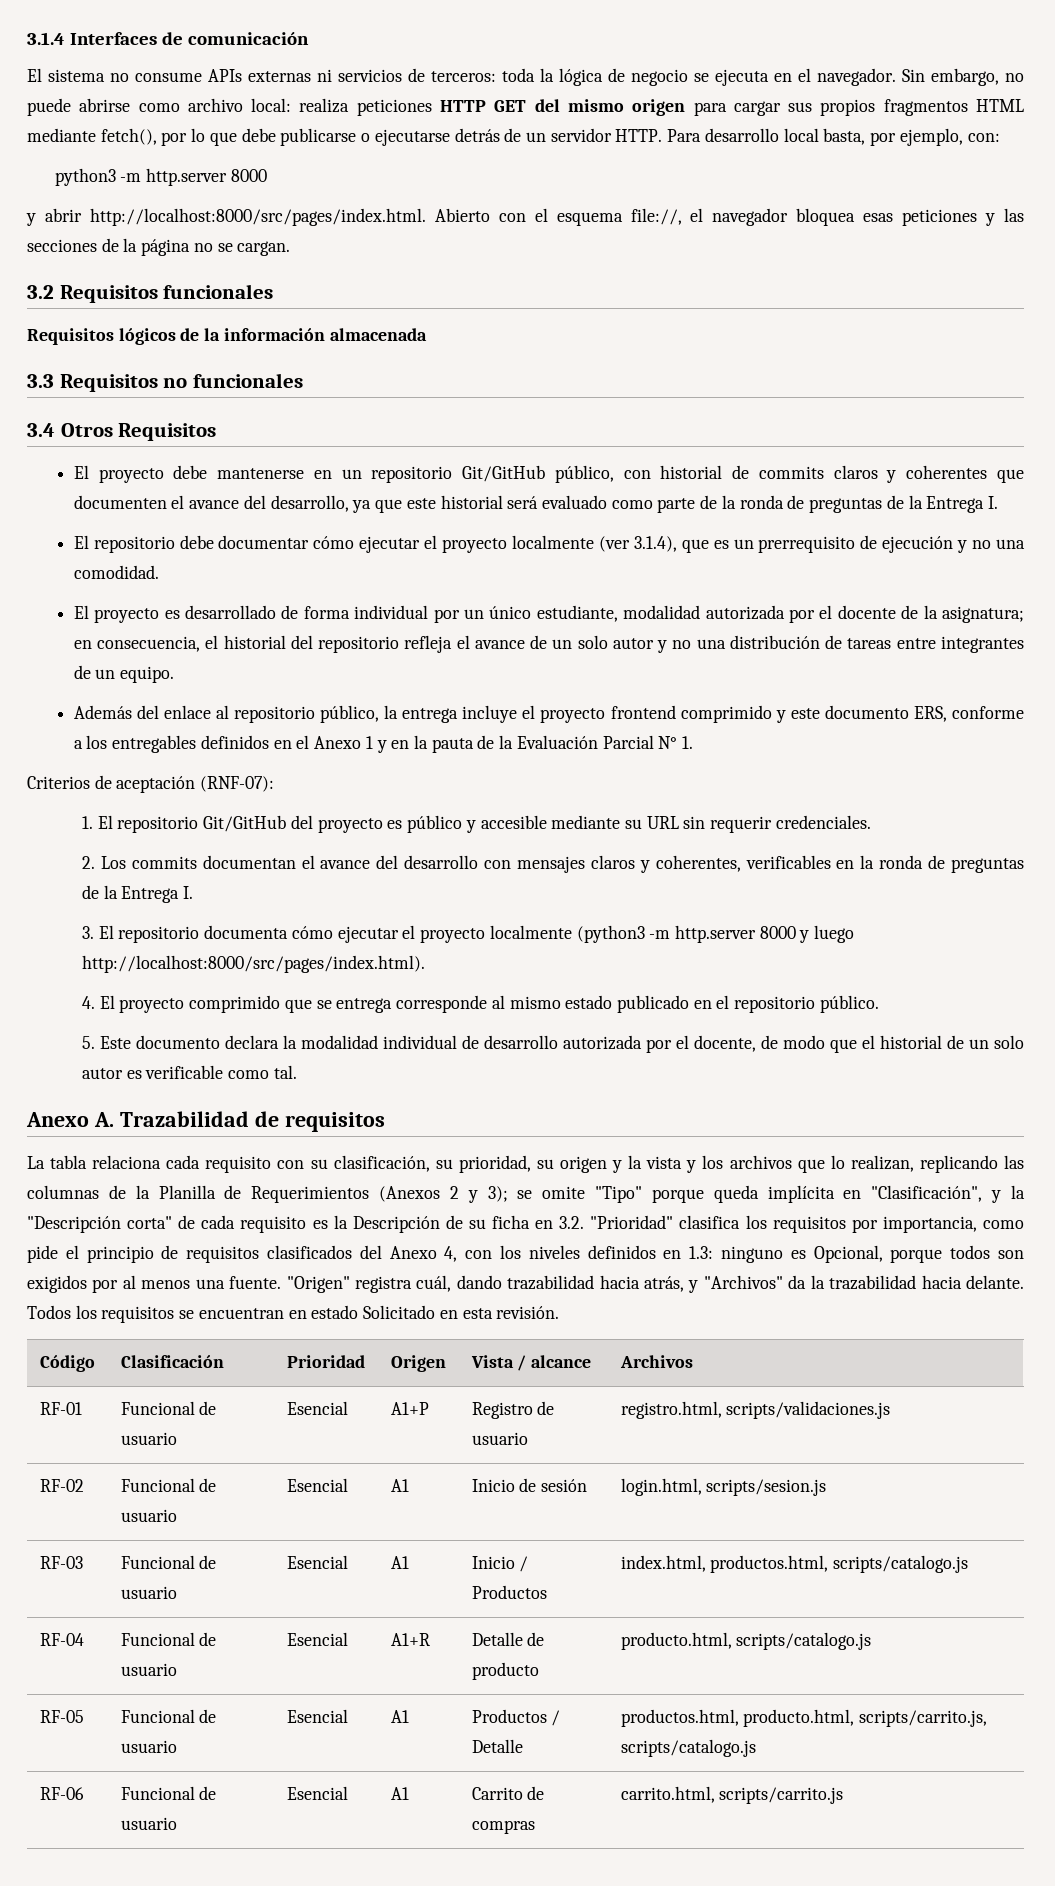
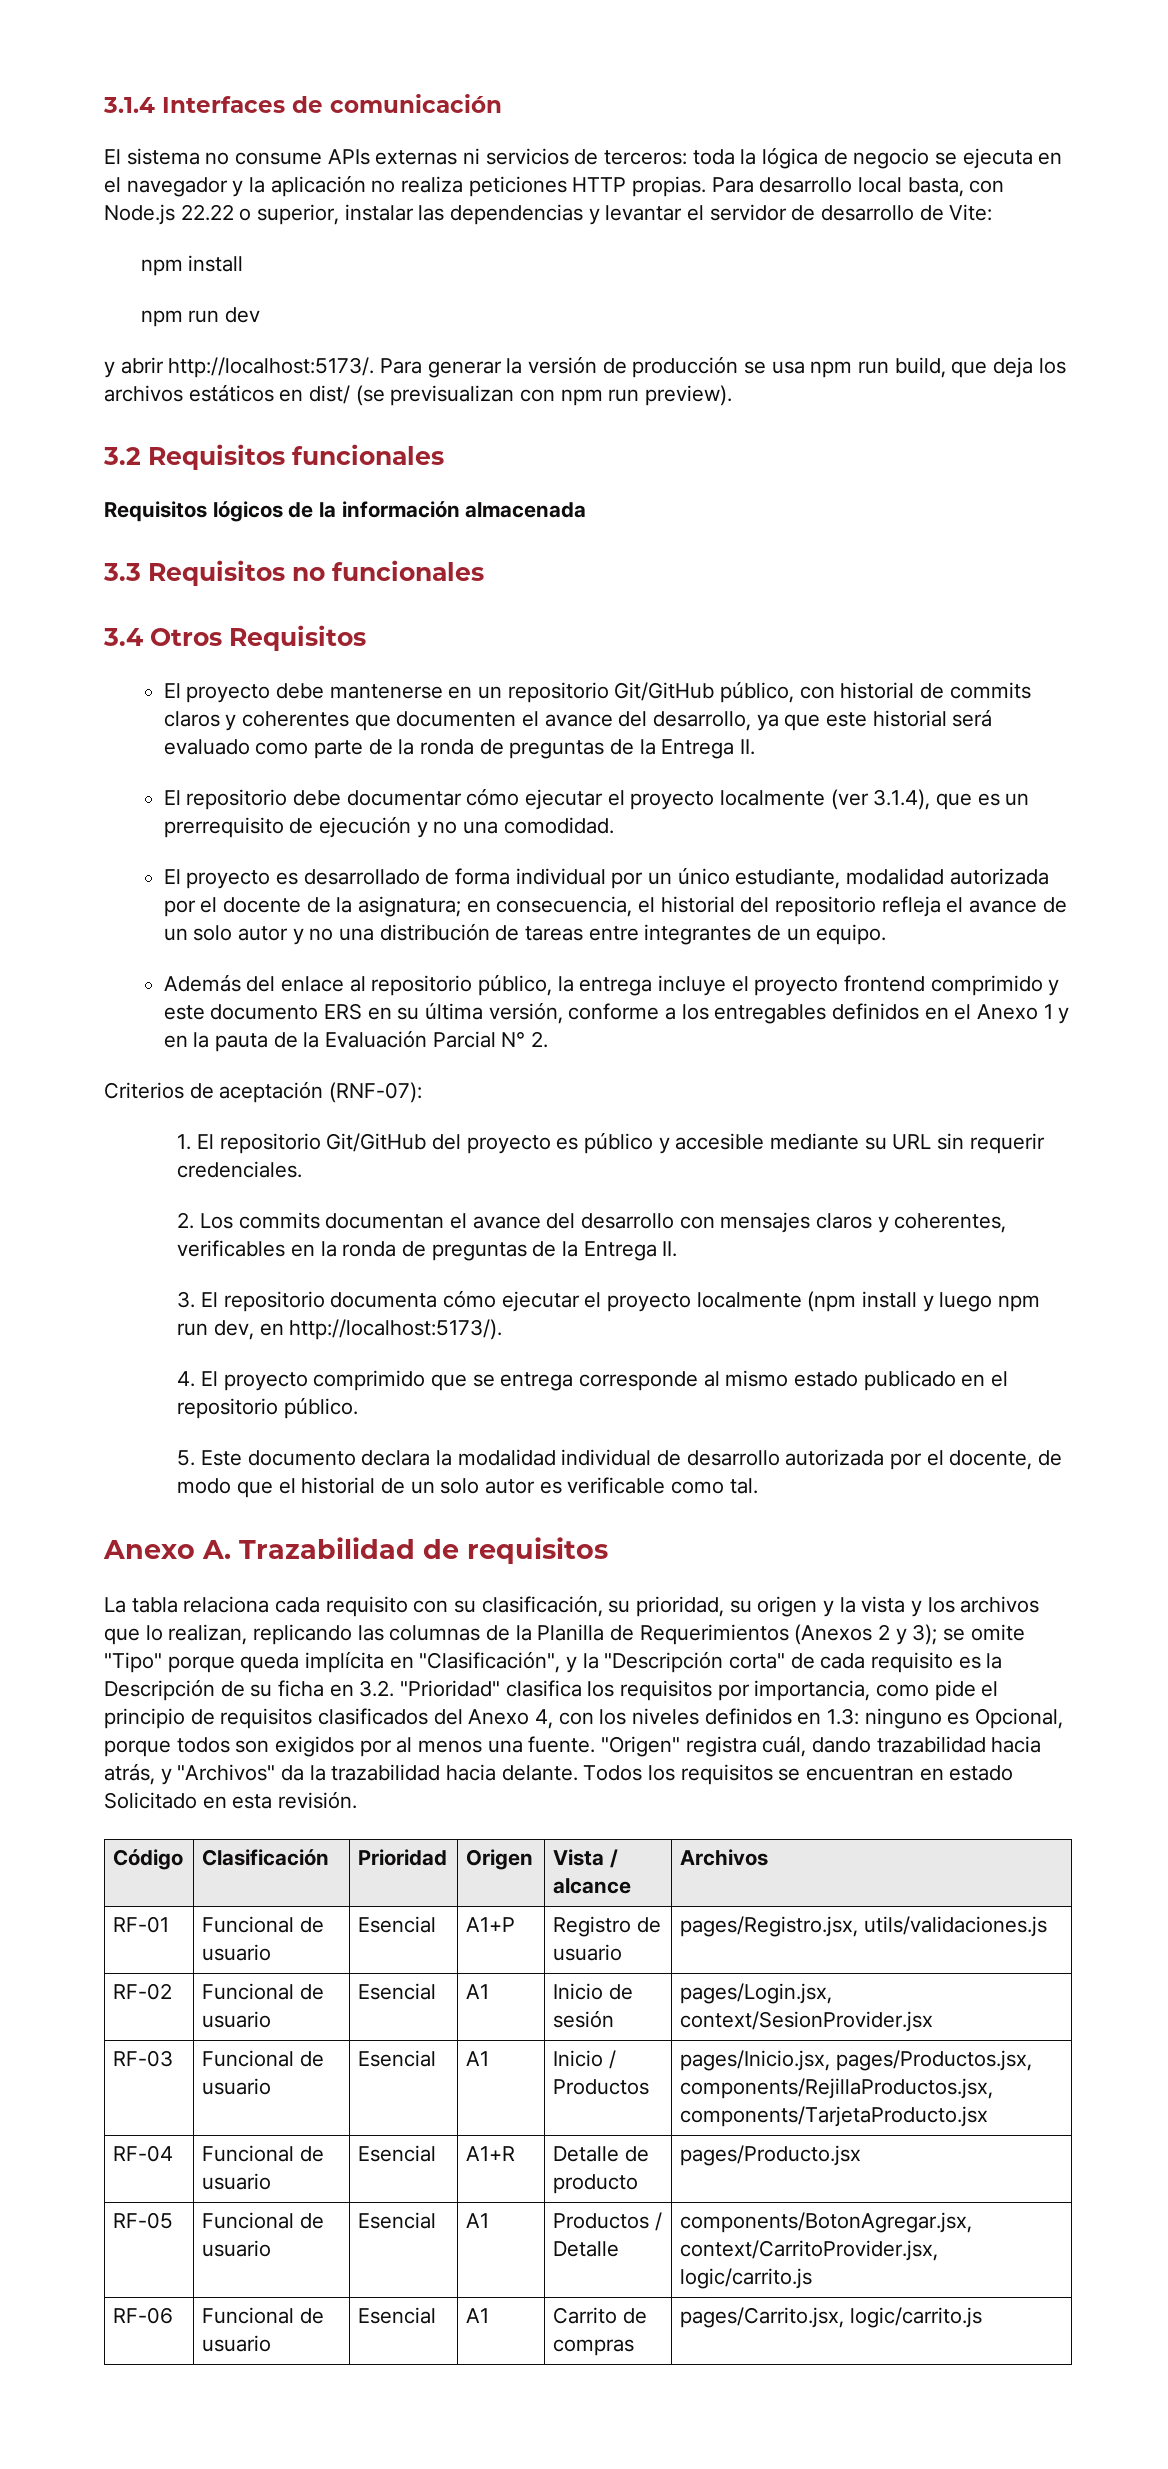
- El sistema no consume APIs externas ni servicios de terceros: toda la lógica de negocio se ejecuta en el navegador. Sin embargo, no puede abrirse como archivo local: realiza peticiones HTTP GET del mismo origen para cargar sus propios fragmentos HTML mediante fetch(), por lo que debe publicarse o ejecutarse detrás de un servidor HTTP. Para desarrollo local basta, por ejemplo, con:
- python3 -m http.server 8000
- y abrir http://localhost:8000/src/pages/index.html. Abierto con el esquema file://, el navegador bloquea esas peticiones y las secciones de la página no se cargan.
+ El sistema no consume APIs externas ni servicios de terceros: toda la lógica de negocio se ejecuta en el navegador y la aplicación no realiza peticiones HTTP propias. Para desarrollo local basta, con Node.js 22.22 o superior, instalar las dependencias y levantar el servidor de desarrollo de Vite:
+ npm install
+ npm run dev
+ y abrir http://localhost:5173/. Para generar la versión de producción se usa npm run build, que deja los archivos estáticos en dist/ (se previsualizan con npm run preview).
- El proyecto debe mantenerse en un repositorio Git/GitHub público, con historial de commits claros y coherentes que documenten el avance del desarrollo, ya que este historial será evaluado como parte de la ronda de preguntas de la Entrega I.
+ El proyecto debe mantenerse en un repositorio Git/GitHub público, con historial de commits claros y coherentes que documenten el avance del desarrollo, ya que este historial será evaluado como parte de la ronda de preguntas de la Entrega II.
- Además del enlace al repositorio público, la entrega incluye el proyecto frontend comprimido y este documento ERS, conforme a los entregables definidos en el Anexo 1 y en la pauta de la Evaluación Parcial N° 1.
+ Además del enlace al repositorio público, la entrega incluye el proyecto frontend comprimido y este documento ERS en su última versión, conforme a los entregables definidos en el Anexo 1 y en la pauta de la Evaluación Parcial N° 2.
- 2. Los commits documentan el avance del desarrollo con mensajes claros y coherentes, verificables en la ronda de preguntas de la Entrega I.
+ 2. Los commits documentan el avance del desarrollo con mensajes claros y coherentes, verificables en la ronda de preguntas de la Entrega II.
- 3. El repositorio documenta cómo ejecutar el proyecto localmente (python3 -m http.server 8000 y luego http://localhost:8000/src/pages/index.html).
+ 3. El repositorio documenta cómo ejecutar el proyecto localmente (npm install y luego npm run dev, en http://localhost:5173/).
- RF-01 | Funcional de usuario | Esencial | A1+P | Registro de usuario | registro.html, scripts/validaciones.js
+ RF-01 | Funcional de usuario | Esencial | A1+P | Registro de usuario | pages/Registro.jsx, utils/validaciones.js
- RF-02 | Funcional de usuario | Esencial | A1 | Inicio de sesión | login.html, scripts/sesion.js
+ RF-02 | Funcional de usuario | Esencial | A1 | Inicio de sesión | pages/Login.jsx, context/SesionProvider.jsx
- RF-03 | Funcional de usuario | Esencial | A1 | Inicio / Productos | index.html, productos.html, scripts/catalogo.js
+ RF-03 | Funcional de usuario | Esencial | A1 | Inicio / Productos | pages/Inicio.jsx, pages/Productos.jsx, components/RejillaProductos.jsx, components/TarjetaProducto.jsx
- RF-04 | Funcional de usuario | Esencial | A1+R | Detalle de producto | producto.html, scripts/catalogo.js
+ RF-04 | Funcional de usuario | Esencial | A1+R | Detalle de producto | pages/Producto.jsx
- RF-05 | Funcional de usuario | Esencial | A1 | Productos / Detalle | productos.html, producto.html, scripts/carrito.js, scripts/catalogo.js
+ RF-05 | Funcional de usuario | Esencial | A1 | Productos / Detalle | components/BotonAgregar.jsx, context/CarritoProvider.jsx, logic/carrito.js
- RF-06 | Funcional de usuario | Esencial | A1 | Carrito de compras | carrito.html, scripts/carrito.js
+ RF-06 | Funcional de usuario | Esencial | A1 | Carrito de compras | pages/Carrito.jsx, logic/carrito.js

